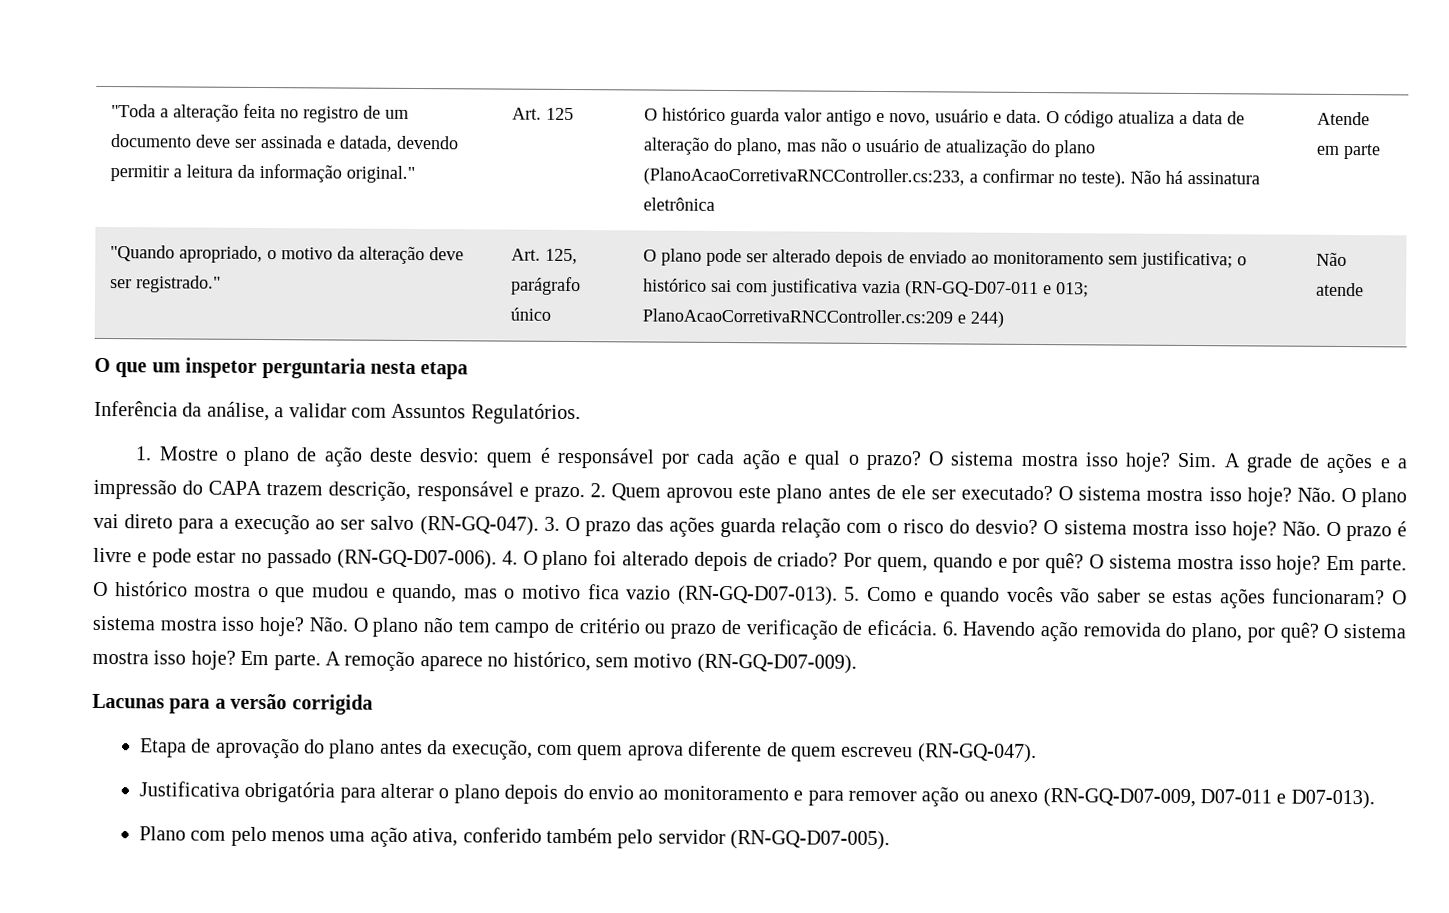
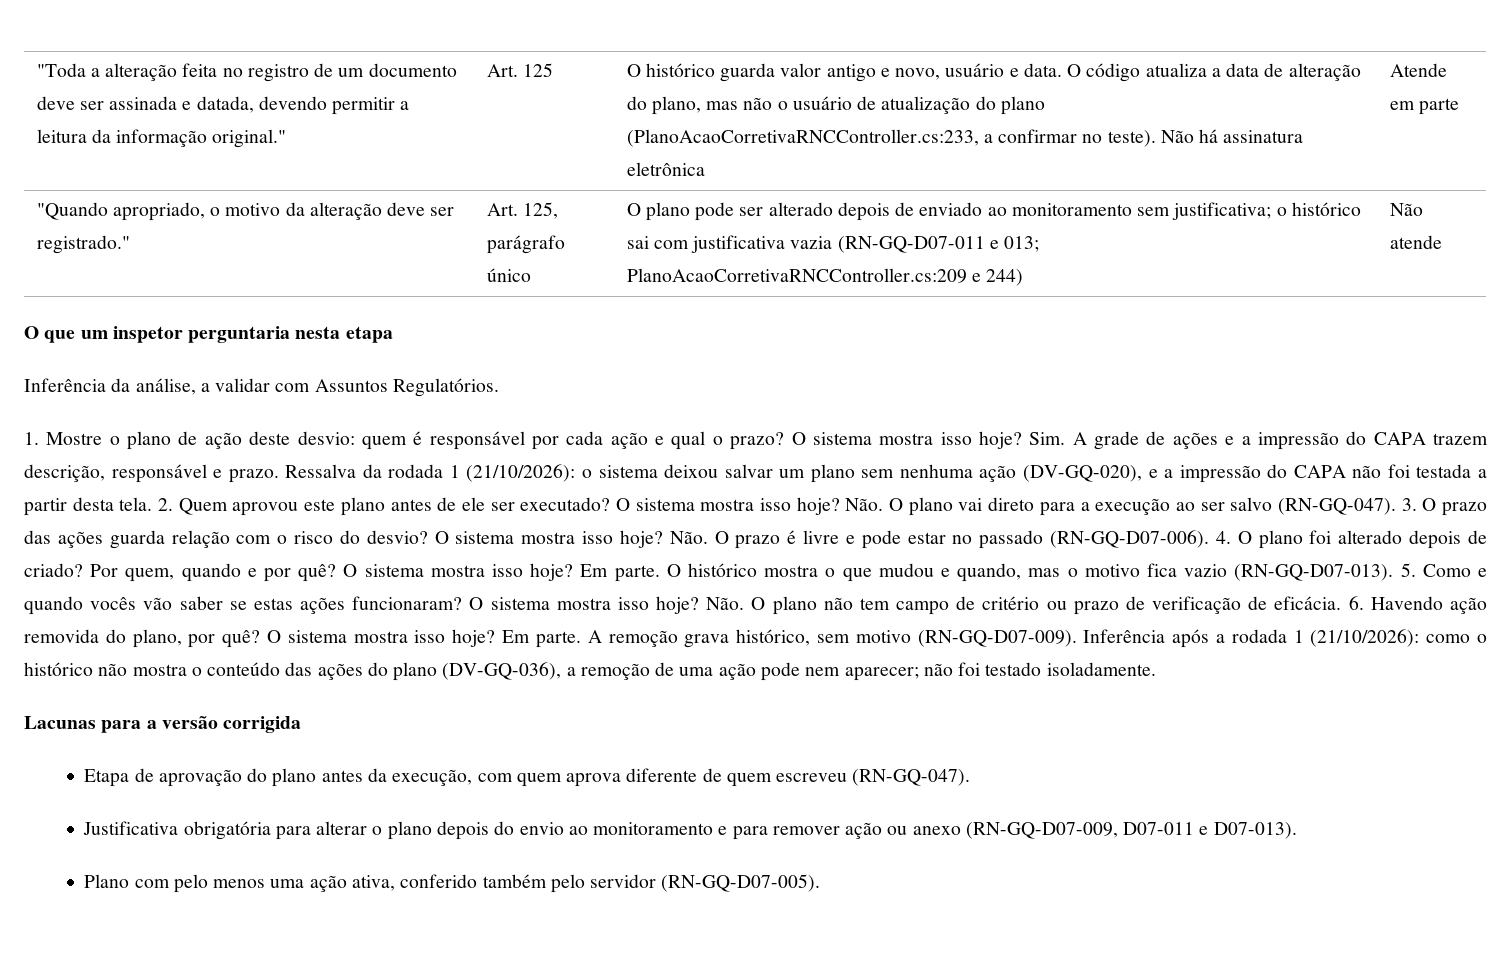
+ Ressalva da rodada 1 (21/10/2026): o sistema deixou salvar um plano sem nenhuma ação (DV-GQ-020), e a impressão do CAPA não foi testada a partir desta tela.
- A remoção aparece no histórico, sem motivo (RN-GQ-D07-009).
+ A remoção grava histórico, sem motivo (RN-GQ-D07-009). Inferência após a rodada 1 (21/10/2026): como o histórico não mostra o conteúdo das ações do plano (DV-GQ-036), a remoção de uma ação pode nem aparecer; não foi testado isoladamente.

